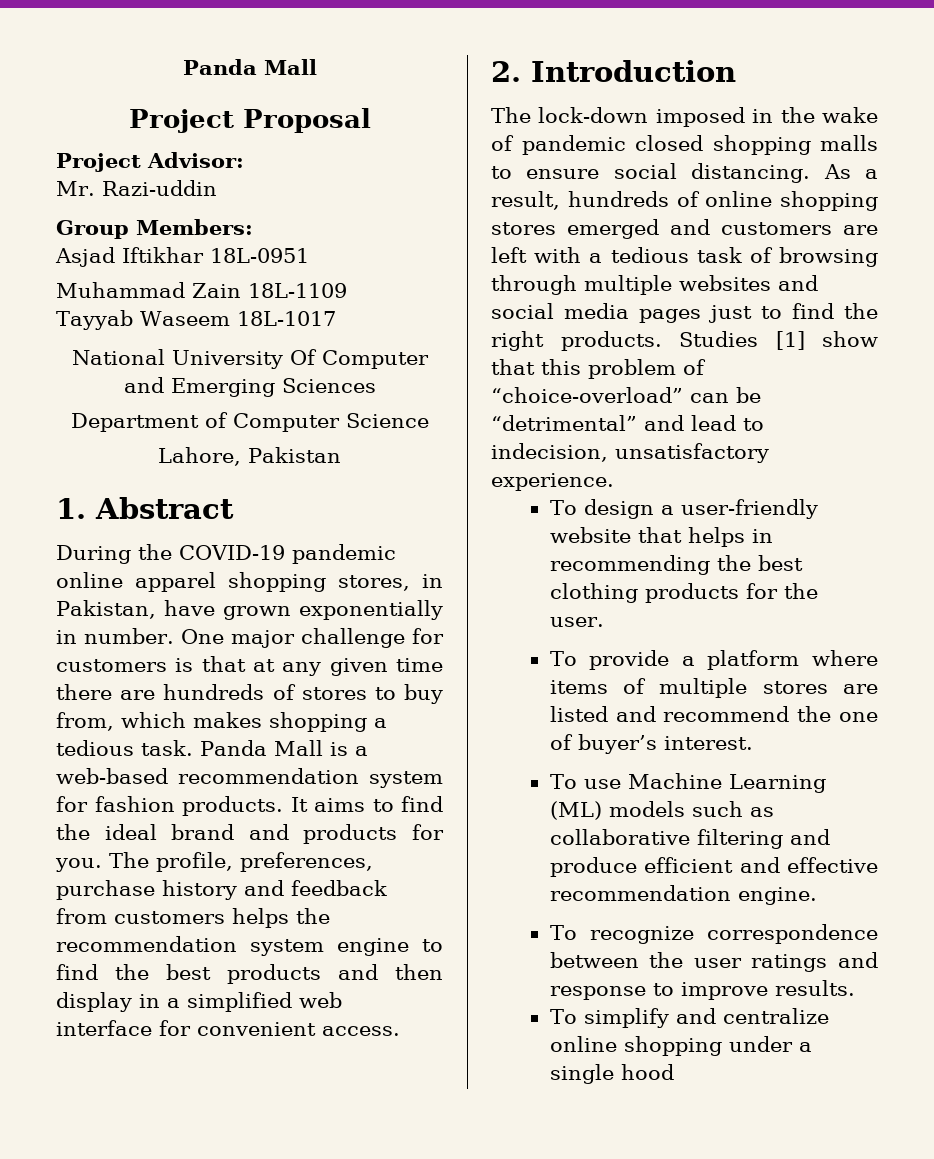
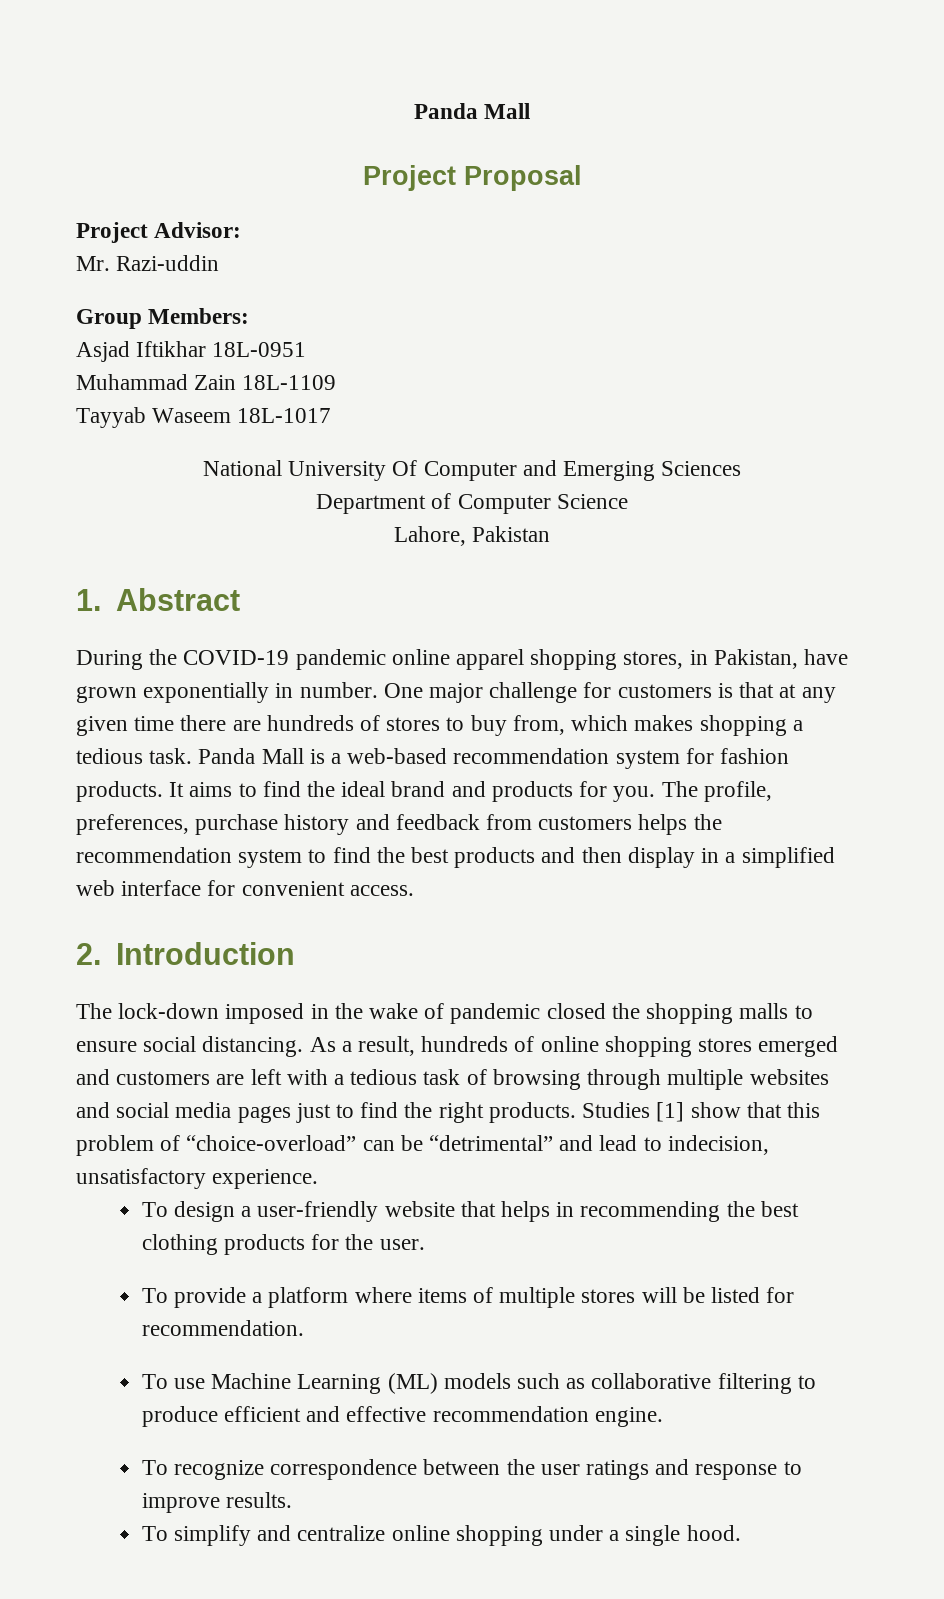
- The profile, preferences, purchase history and feedback from customers helps the recommendation system engine to find the best products and then display in a simplified web interface for convenient access.
+ The profile, preferences, purchase history and feedback from customers helps the recommendation system to find the best products and then display in a simplified web interface for convenient access.
- The lock-down imposed in the wake of pandemic closed shopping malls to ensure social distancing.
+ The lock-down imposed in the wake of pandemic closed the shopping malls to ensure social distancing.
- To provide a platform where items of multiple stores are listed and recommend the one of buyer’s interest.
+ To provide a platform where items of multiple stores will be listed for recommendation.
- To use Machine Learning (ML) models such as collaborative filtering and produce efficient and effective recommendation engine.
+ To use Machine Learning (ML) models such as collaborative filtering to produce efficient and effective recommendation engine.
- To simplify and centralize online shopping under a single hood
+ To simplify and centralize online shopping under a single hood.

